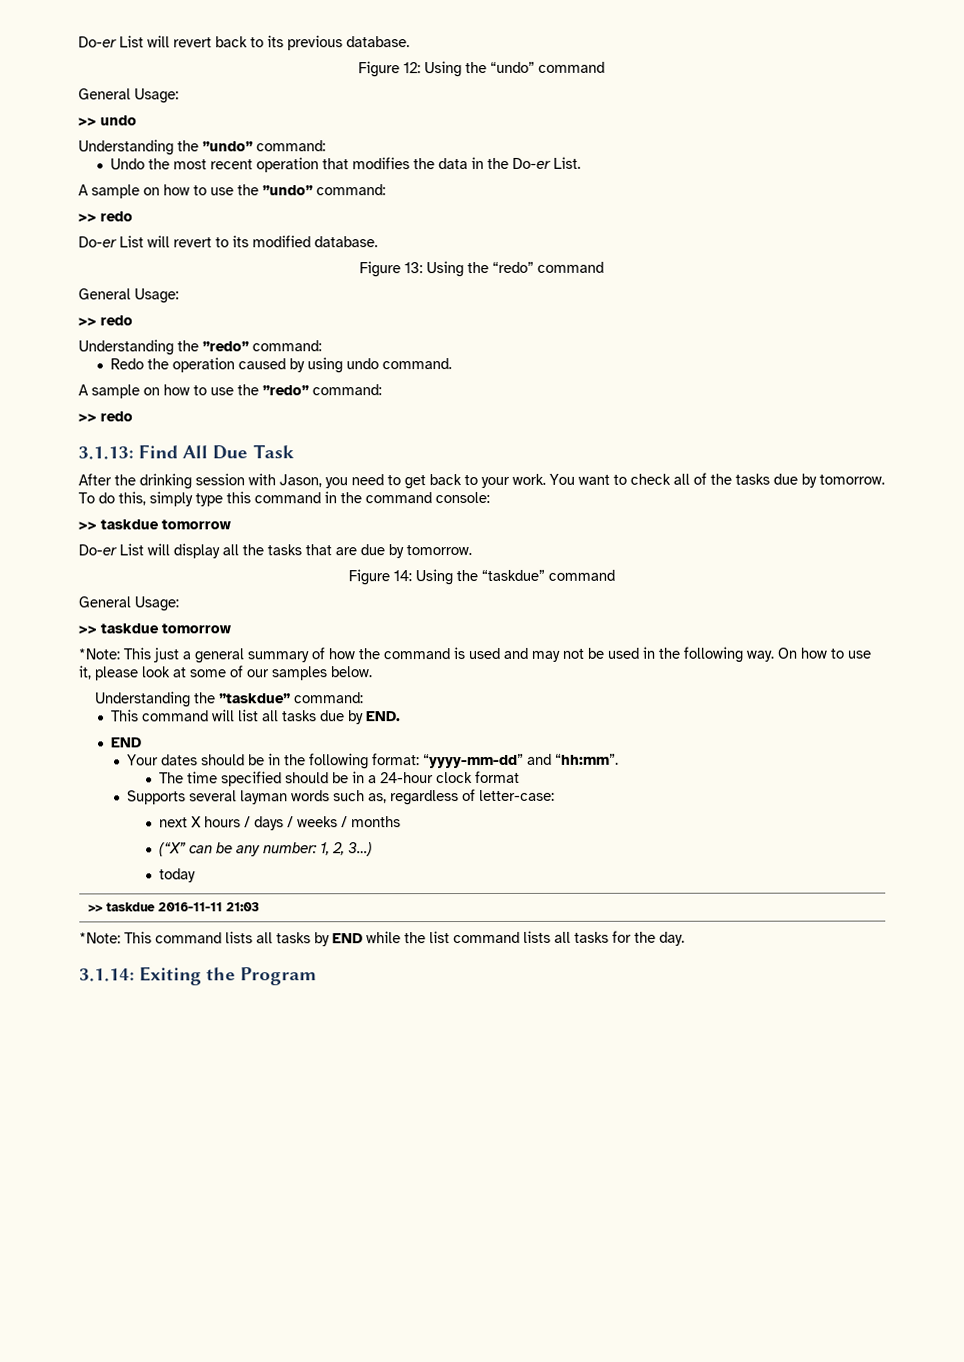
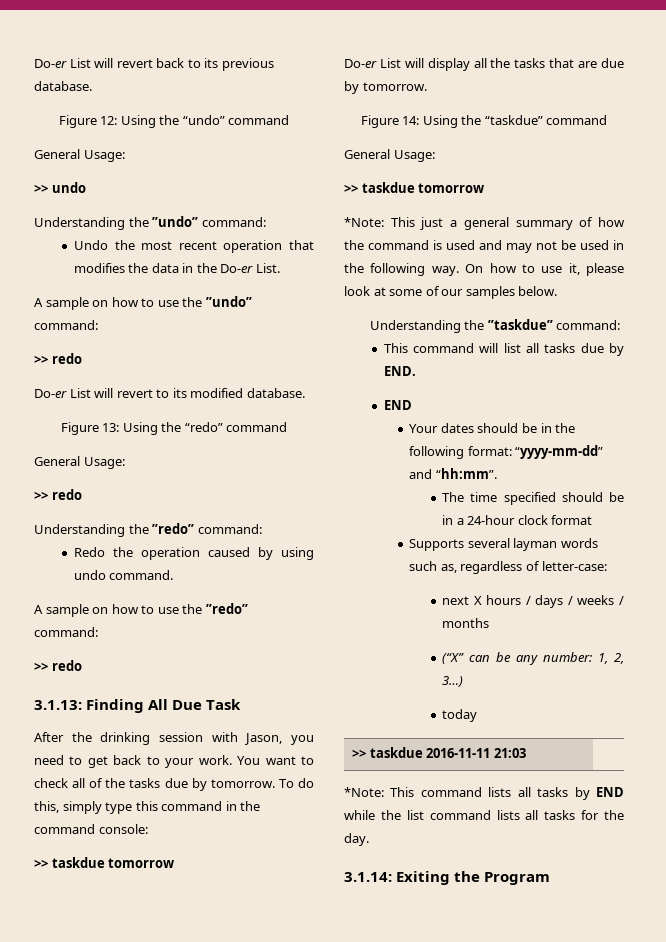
- 3.1.13: Find All Due Task
+ 3.1.13: Finding All Due Task

